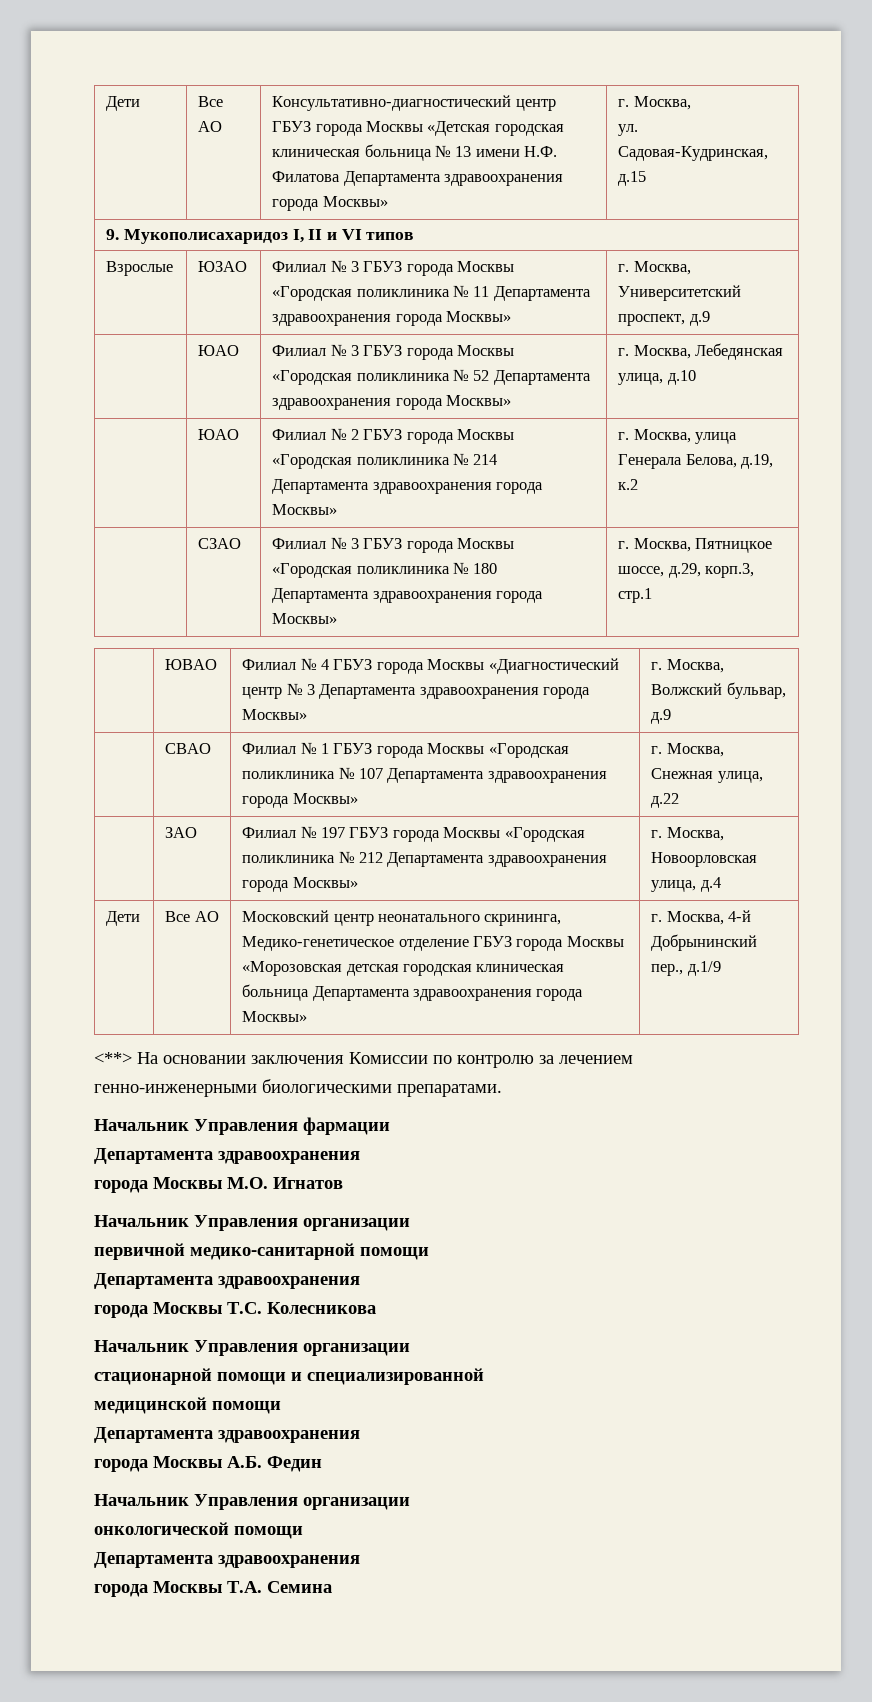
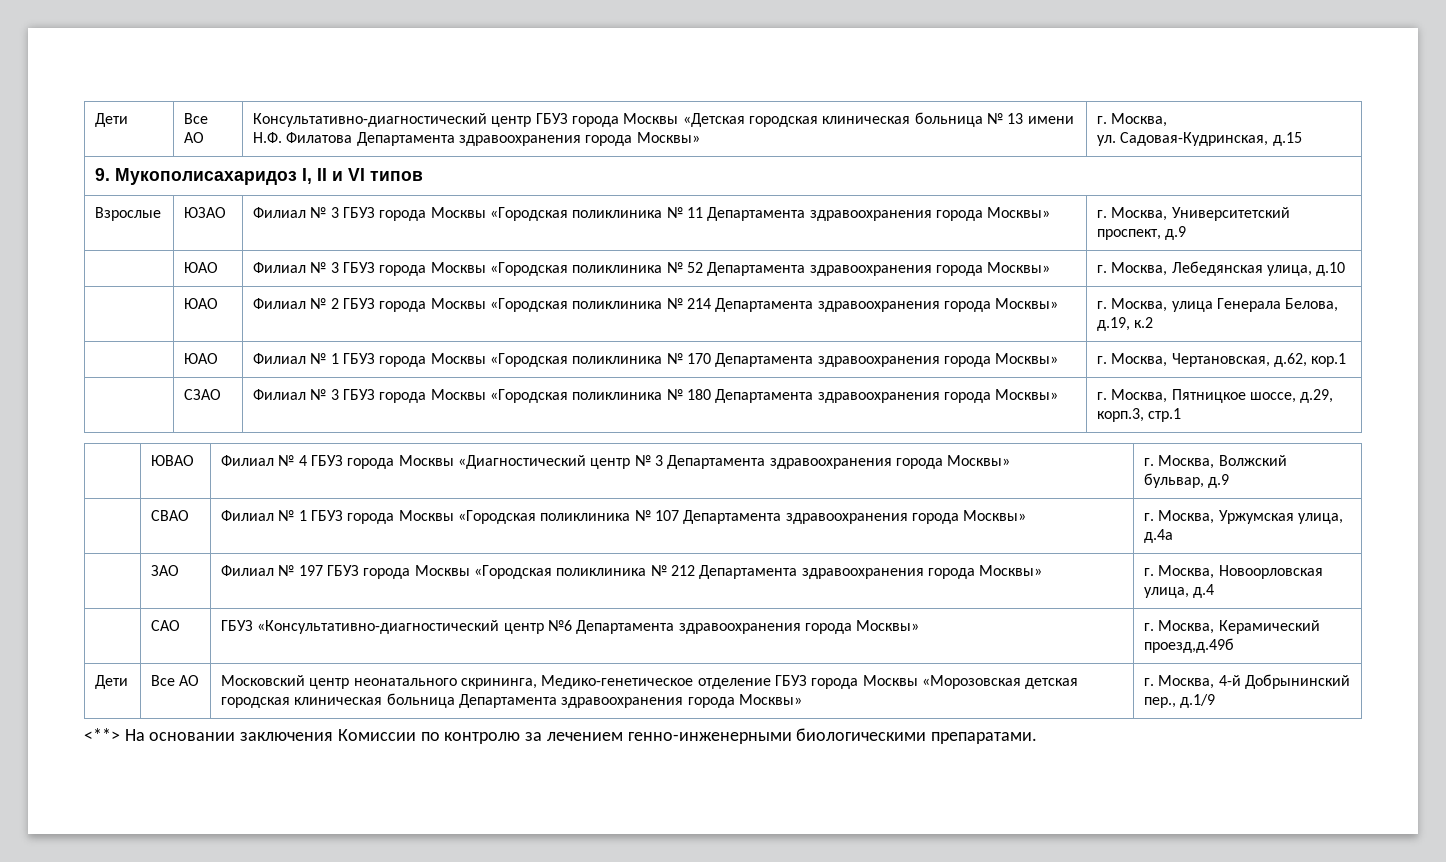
+ | ЮАО | Филиал № 1 ГБУЗ города Москвы «Городская поликлиника № 170 Департамента здравоохранения города Москвы» | г. Москва, Чертановская, д.62, кор.1
- | СВАО | Филиал № 1 ГБУЗ города Москвы «Городская поликлиника № 107 Департамента здравоохранения города Москвы» | г. Москва, Снежная улица, д.22
+ | СВАО | Филиал № 1 ГБУЗ города Москвы «Городская поликлиника № 107 Департамента здравоохранения города Москвы» | г. Москва, Уржумская улица, д.4а
+ | САО | ГБУЗ «Консультативно-диагностический центр №6 Департамента здравоохранения города Москвы» | г. Москва, Керамический проезд,д.49б
- Начальник Управления фармации
- Департамента здравоохранения
- города Москвы М.О. Игнатов
- Начальник Управления организации
- первичной медико-санитарной помощи
- Департамента здравоохранения
- города Москвы Т.С. Колесникова
- Начальник Управления организации
- стационарной помощи и специализированной
- медицинской помощи
- Департамента здравоохранения
- города Москвы А.Б. Федин
- Начальник Управления организации
- онкологической помощи
- Департамента здравоохранения
- города Москвы Т.А. Семина

